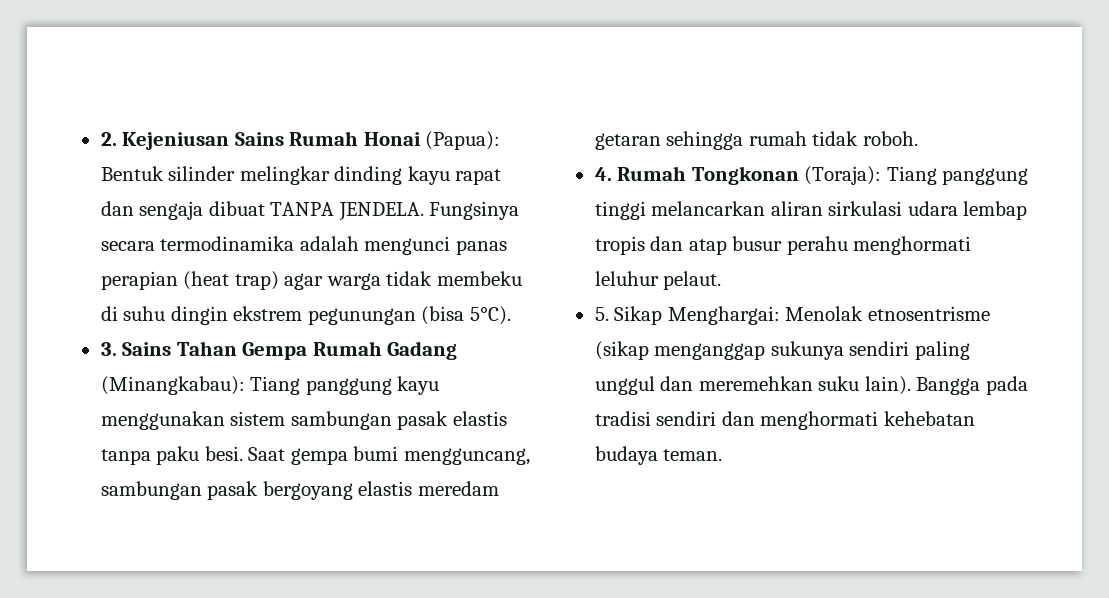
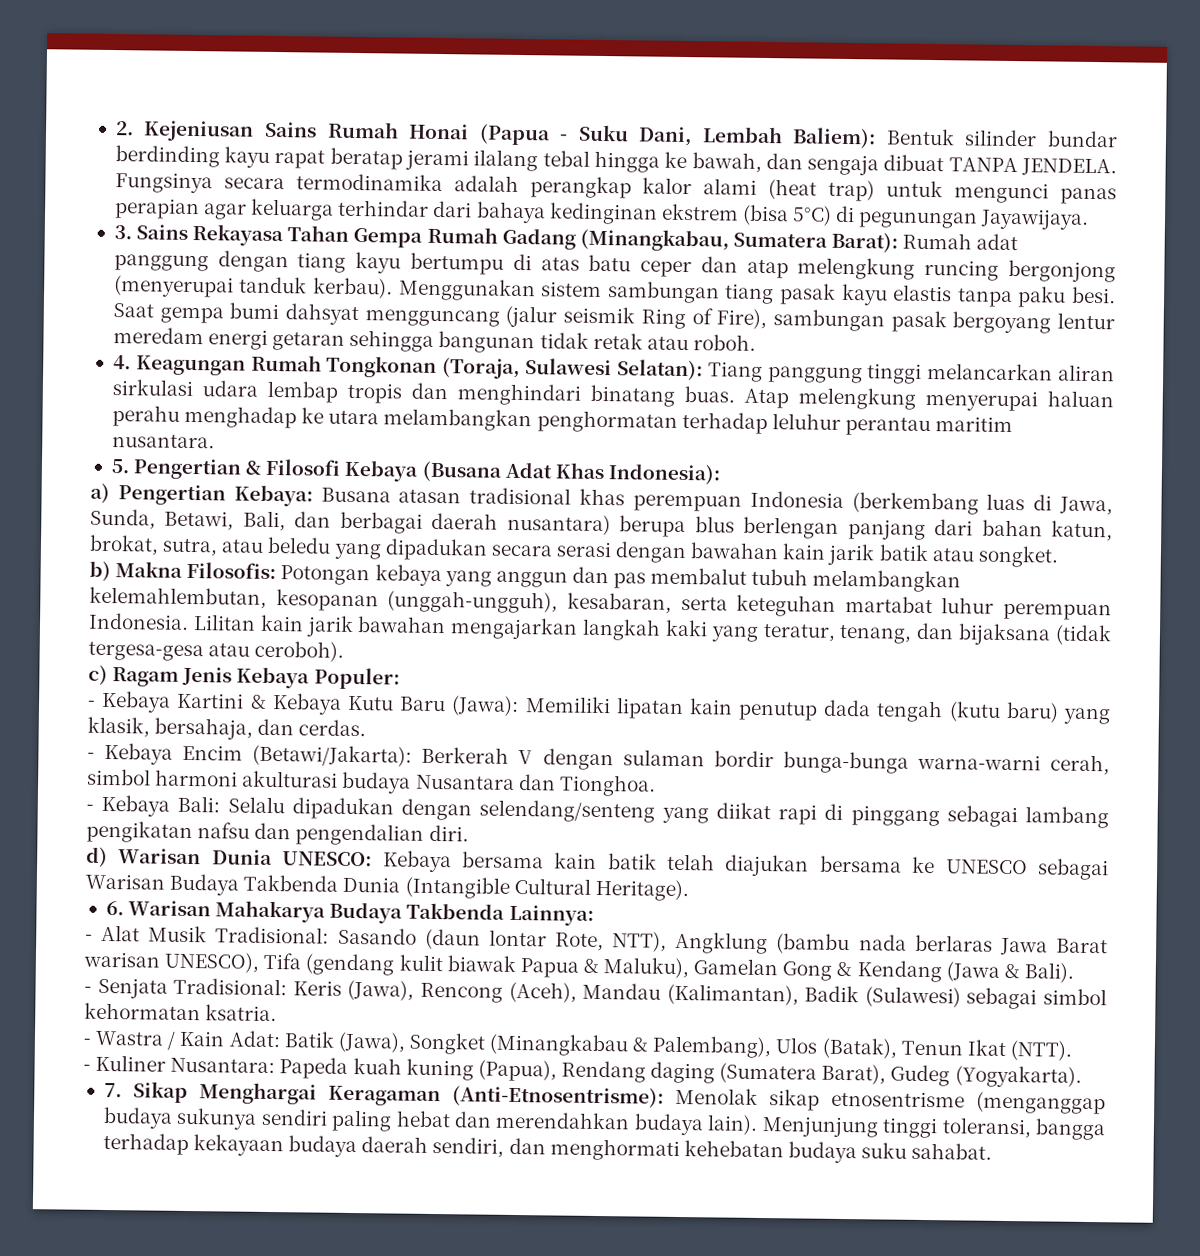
- 2. Kejeniusan Sains Rumah Honai (Papua): Bentuk silinder melingkar dinding kayu rapat dan sengaja dibuat TANPA JENDELA.
+ 2. Kejeniusan Sains Rumah Honai (Papua - Suku Dani, Lembah Baliem): Bentuk silinder bundar berdinding kayu rapat beratap jerami ilalang tebal hingga ke bawah, dan sengaja dibuat TANPA JENDELA.
- Fungsinya secara termodinamika adalah mengunci panas perapian (heat trap) agar warga tidak membeku di suhu dingin ekstrem pegunungan (bisa 5°C).
+ Fungsinya secara termodinamika adalah perangkap kalor alami (heat trap) untuk mengunci panas perapian agar keluarga terhindar dari bahaya kedinginan ekstrem (bisa 5°C) di pegunungan Jayawijaya.
- 3. Sains Tahan Gempa Rumah Gadang (Minangkabau): Tiang panggung kayu menggunakan sistem sambungan pasak elastis tanpa paku besi.
+ 3. Sains Rekayasa Tahan Gempa Rumah Gadang (Minangkabau, Sumatera Barat): Rumah adat panggung dengan tiang kayu bertumpu di atas batu ceper dan atap melengkung runcing bergonjong (menyerupai tanduk kerbau). Menggunakan sistem sambungan tiang pasak kayu elastis tanpa paku besi.
- Saat gempa bumi mengguncang, sambungan pasak bergoyang elastis meredam getaran sehingga rumah tidak roboh.
+ Saat gempa bumi dahsyat mengguncang (jalur seismik Ring of Fire), sambungan pasak bergoyang lentur meredam energi getaran sehingga bangunan tidak retak atau roboh.
- 4. Rumah Tongkonan (Toraja): Tiang panggung tinggi melancarkan aliran sirkulasi udara lembap tropis dan atap busur perahu menghormati leluhur pelaut.
- 5. Sikap Menghargai: Menolak etnosentrisme (sikap menganggap sukunya sendiri paling unggul dan meremehkan suku lain). Bangga pada tradisi sendiri dan menghormati kehebatan budaya teman.
+ 4. Keagungan Rumah Tongkonan (Toraja, Sulawesi Selatan): Tiang panggung tinggi melancarkan aliran sirkulasi udara lembap tropis dan menghindari binatang buas. Atap melengkung menyerupai haluan perahu menghadap ke utara melambangkan penghormatan terhadap leluhur perantau maritim nusantara.
+ 5. Pengertian & Filosofi Kebaya (Busana Adat Khas Indonesia):
+ a) Pengertian Kebaya: Busana atasan tradisional khas perempuan Indonesia (berkembang luas di Jawa, Sunda, Betawi, Bali, dan berbagai daerah nusantara) berupa blus berlengan panjang dari bahan katun, brokat, sutra, atau beledu yang dipadukan secara serasi dengan bawahan kain jarik batik atau songket.
+ b) Makna Filosofis: Potongan kebaya yang anggun dan pas membalut tubuh melambangkan kelemahlembutan, kesopanan (unggah-ungguh), kesabaran, serta keteguhan martabat luhur perempuan Indonesia. Lilitan kain jarik bawahan mengajarkan langkah kaki yang teratur, tenang, dan bijaksana (tidak tergesa-gesa atau ceroboh).
+ c) Ragam Jenis Kebaya Populer:
+ - Kebaya Kartini & Kebaya Kutu Baru (Jawa): Memiliki lipatan kain penutup dada tengah (kutu baru) yang klasik, bersahaja, dan cerdas.
+ - Kebaya Encim (Betawi/Jakarta): Berkerah V dengan sulaman bordir bunga-bunga warna-warni cerah, simbol harmoni akulturasi budaya Nusantara dan Tionghoa.
+ - Kebaya Bali: Selalu dipadukan dengan selendang/senteng yang diikat rapi di pinggang sebagai lambang pengikatan nafsu dan pengendalian diri.
+ d) Warisan Dunia UNESCO: Kebaya bersama kain batik telah diajukan bersama ke UNESCO sebagai Warisan Budaya Takbenda Dunia (Intangible Cultural Heritage).
+ 6. Warisan Mahakarya Budaya Takbenda Lainnya:
+ - Alat Musik Tradisional: Sasando (daun lontar Rote, NTT), Angklung (bambu nada berlaras Jawa Barat warisan UNESCO), Tifa (gendang kulit biawak Papua & Maluku), Gamelan Gong & Kendang (Jawa & Bali).
+ - Senjata Tradisional: Keris (Jawa), Rencong (Aceh), Mandau (Kalimantan), Badik (Sulawesi) sebagai simbol kehormatan ksatria.
+ - Wastra / Kain Adat: Batik (Jawa), Songket (Minangkabau & Palembang), Ulos (Batak), Tenun Ikat (NTT).
+ - Kuliner Nusantara: Papeda kuah kuning (Papua), Rendang daging (Sumatera Barat), Gudeg (Yogyakarta).
+ 7. Sikap Menghargai Keragaman (Anti-Etnosentrisme): Menolak sikap etnosentrisme (menganggap budaya sukunya sendiri paling hebat dan merendahkan budaya lain). Menjunjung tinggi toleransi, bangga terhadap kekayaan budaya daerah sendiri, dan menghormati kehebatan budaya suku sahabat.

